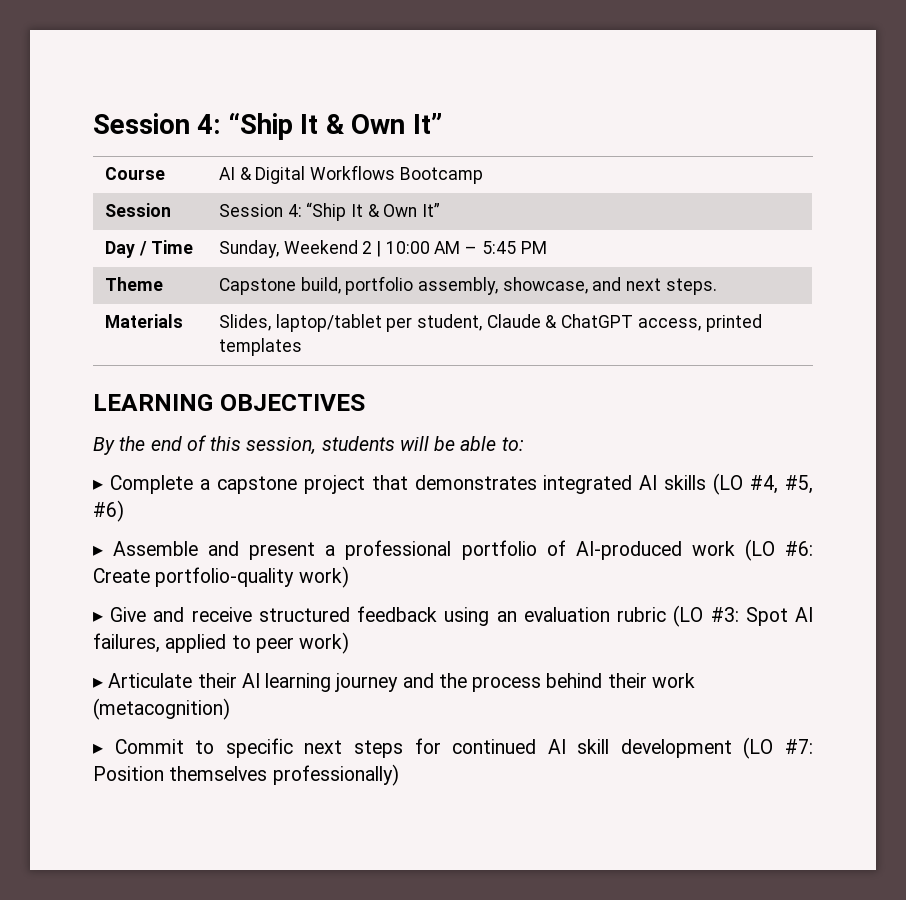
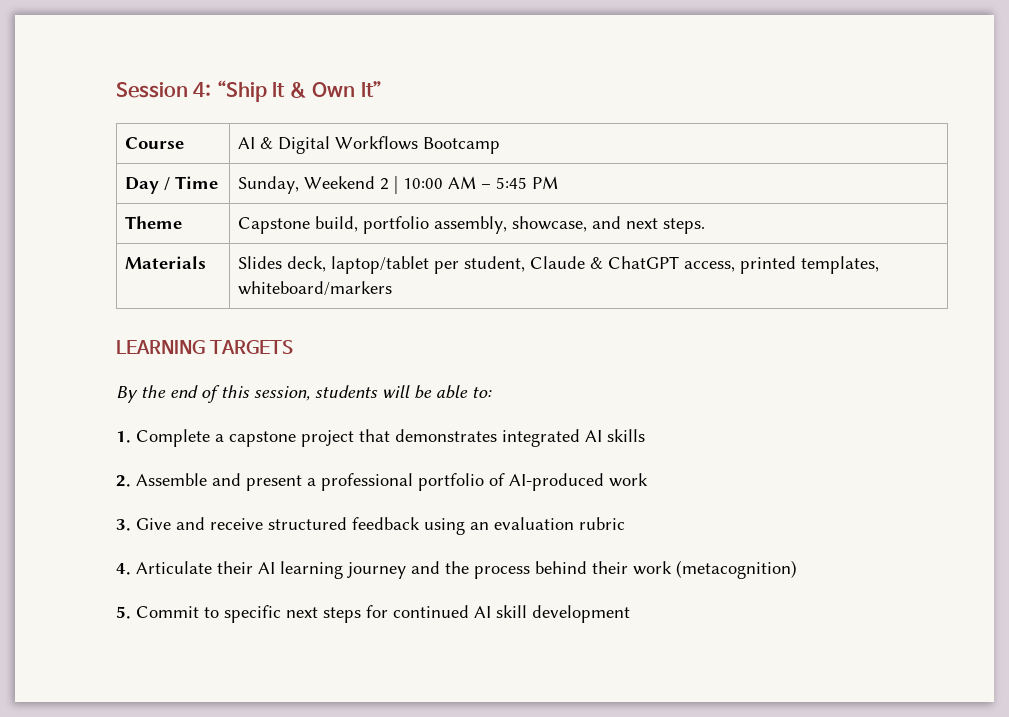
- Session | Session 4: “Ship It & Own It”
- Materials | Slides, laptop/tablet per student, Claude & ChatGPT access, printed templates
+ Materials | Slides deck, laptop/tablet per student, Claude & ChatGPT access, printed templates, whiteboard/markers
- LEARNING OBJECTIVES
+ LEARNING TARGETS
- ▸ Complete a capstone project that demonstrates integrated AI skills (LO #4, #5, #6)
- ▸ Assemble and present a professional portfolio of AI-produced work (LO #6: Create portfolio-quality work)
- ▸ Give and receive structured feedback using an evaluation rubric (LO #3: Spot AI failures, applied to peer work)
- ▸ Articulate their AI learning journey and the process behind their work (metacognition)
+ 1. Complete a capstone project that demonstrates integrated AI skills
+ 2. Assemble and present a professional portfolio of AI-produced work
+ 3. Give and receive structured feedback using an evaluation rubric
+ 4. Articulate their AI learning journey and the process behind their work (metacognition)
- ▸ Commit to specific next steps for continued AI skill development (LO #7: Position themselves professionally)
+ 5. Commit to specific next steps for continued AI skill development

